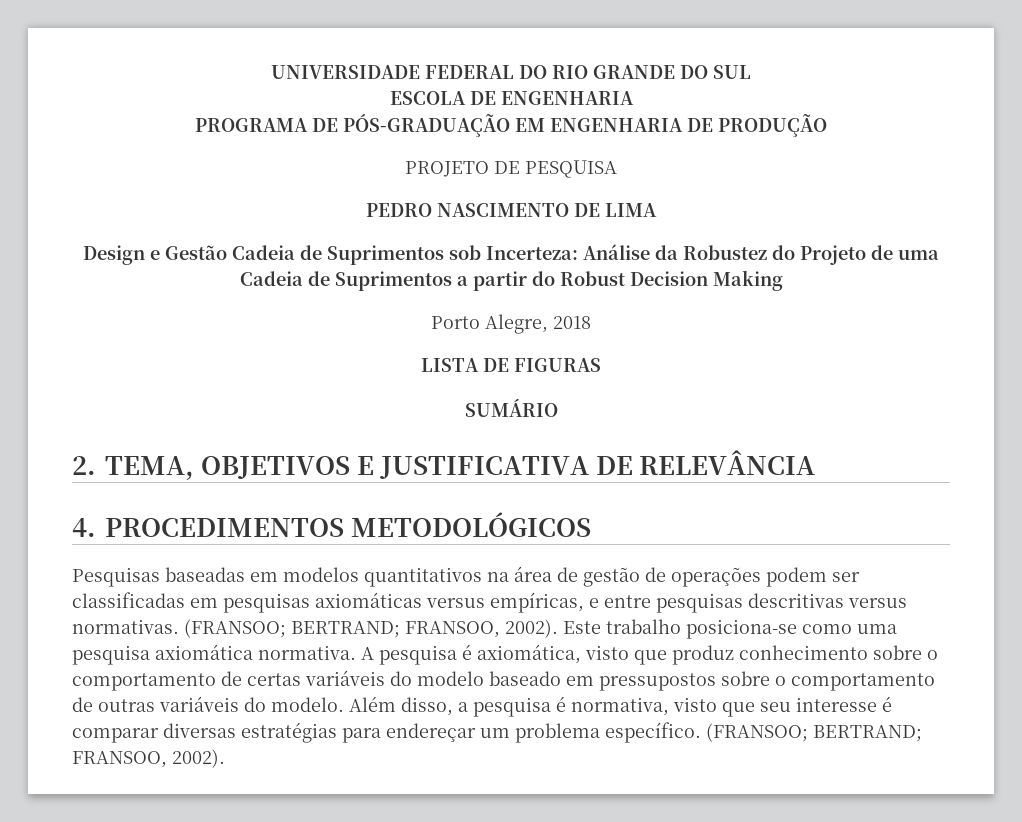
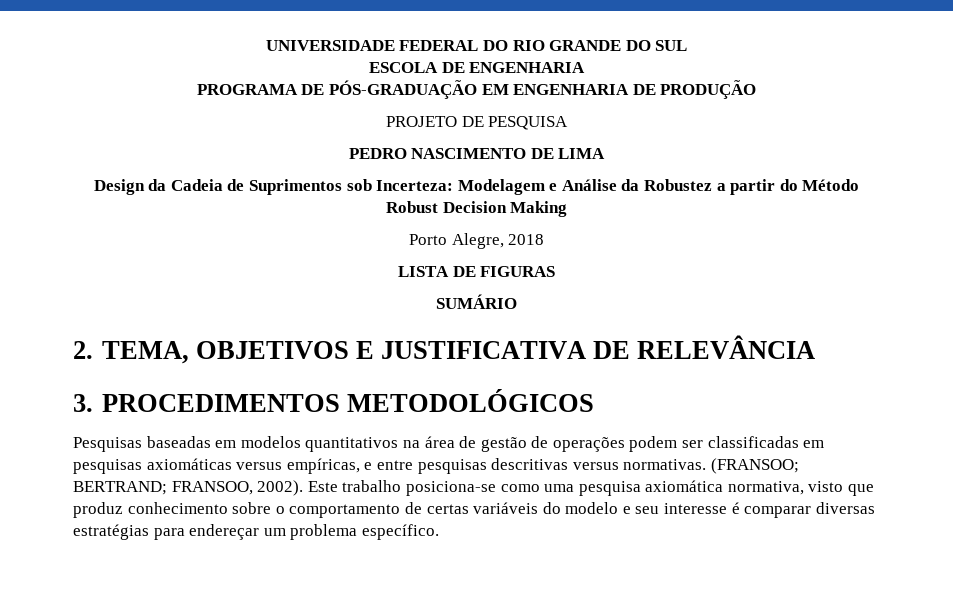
- Design e Gestão Cadeia de Suprimentos sob Incerteza: Análise da Robustez do Projeto de uma Cadeia de Suprimentos a partir do Robust Decision Making
+ Design da Cadeia de Suprimentos sob Incerteza: Modelagem e Análise da Robustez a partir do Método Robust Decision Making
- 4. PROCEDIMENTOS METODOLÓGICOS
+ 3. PROCEDIMENTOS METODOLÓGICOS
- Este trabalho posiciona-se como uma pesquisa axiomática normativa. A pesquisa é axiomática, visto que produz conhecimento sobre o comportamento de certas variáveis do modelo baseado em pressupostos sobre o comportamento de outras variáveis do modelo. Além disso, a pesquisa é normativa, visto que seu interesse é comparar diversas estratégias para endereçar um problema específico. (FRANSOO; BERTRAND; FRANSOO, 2002).
+ Este trabalho posiciona-se como uma pesquisa axiomática normativa, visto que produz conhecimento sobre o comportamento de certas variáveis do modelo e seu interesse é comparar diversas estratégias para endereçar um problema específico.

